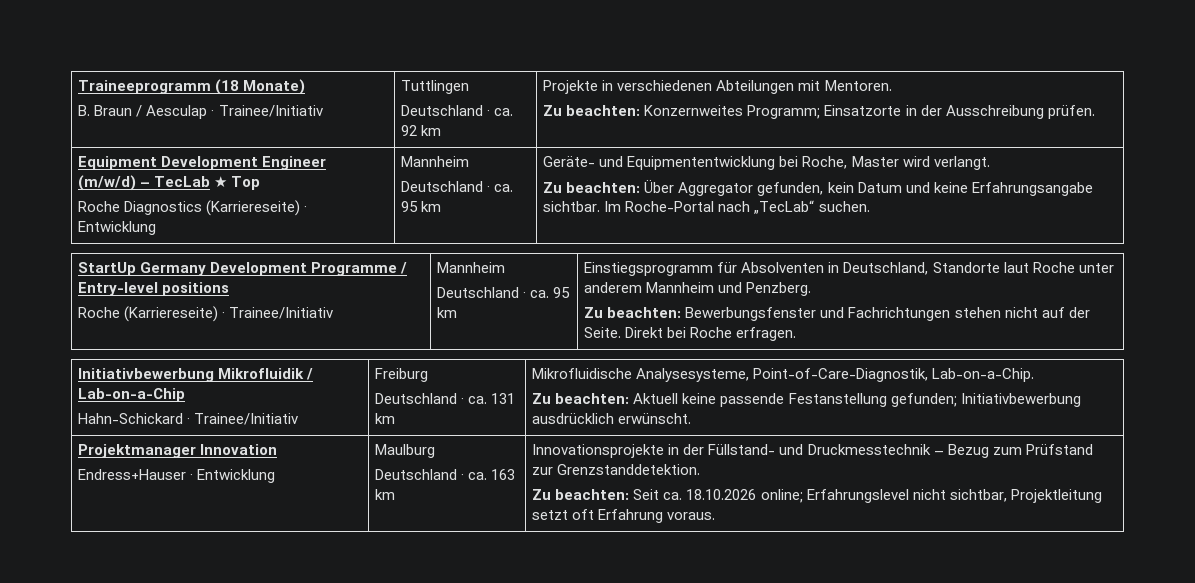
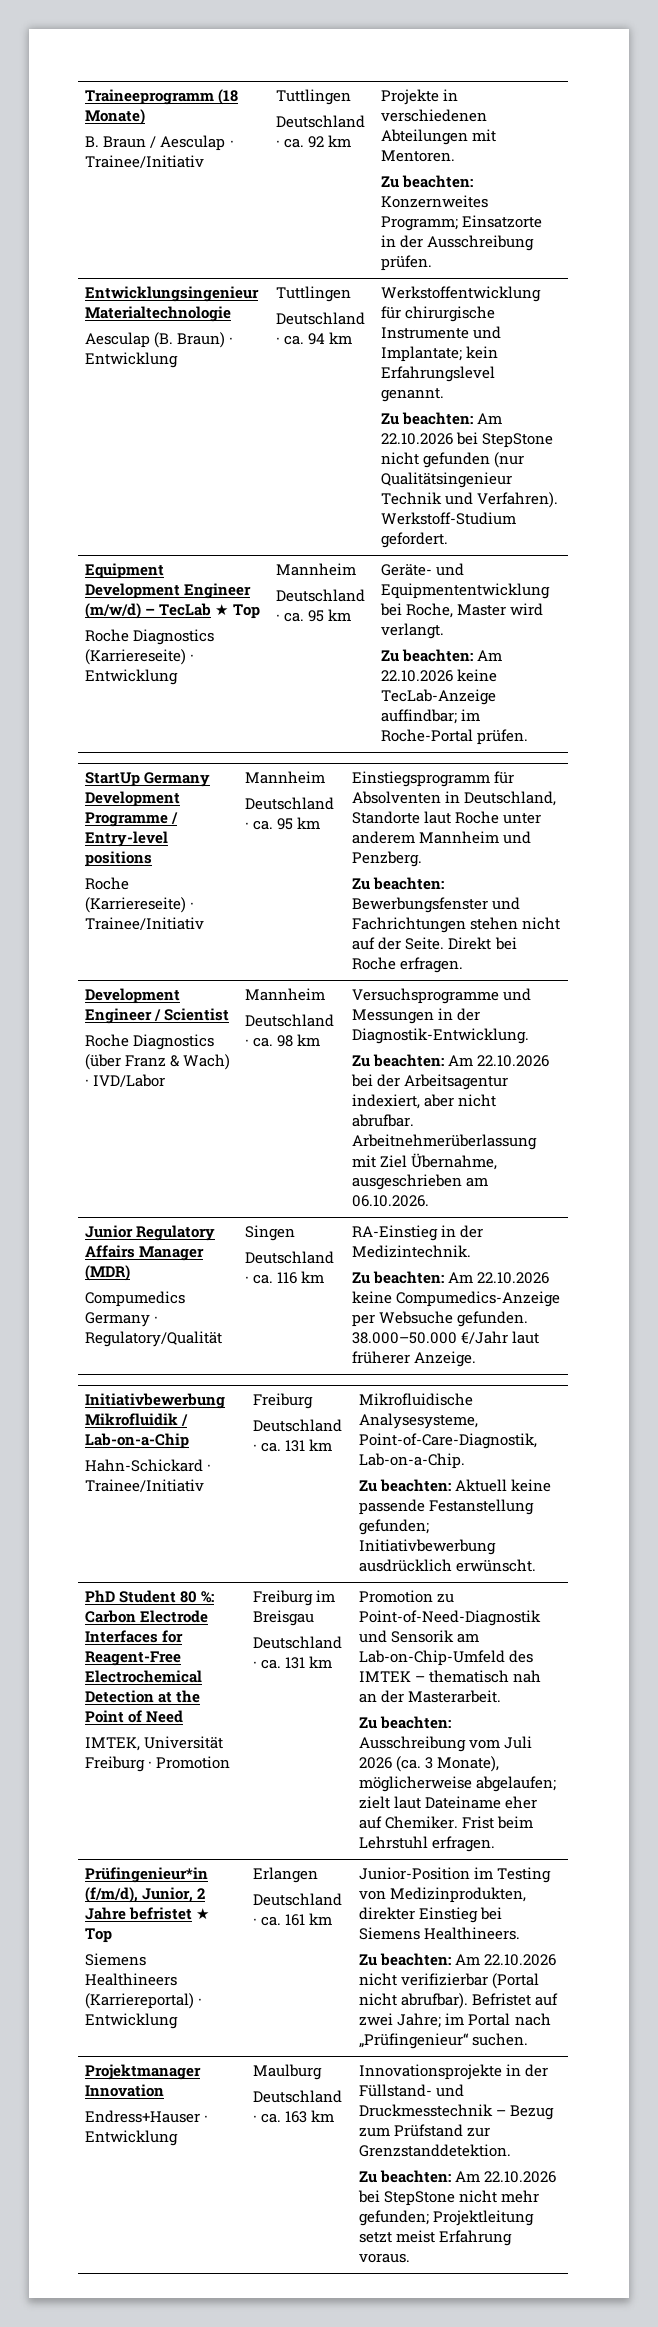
+ Entwicklungsingenieur Materialtechnologie
+ Aesculap (B. Braun) · Entwicklung | Tuttlingen
+ Deutschland · ca. 94 km | Werkstoffentwicklung für chirurgische Instrumente und Implantate; kein Erfahrungslevel genannt.
+ Zu beachten: Am 22.10.2026 bei StepStone nicht gefunden (nur Qualitätsingenieur Technik und Verfahren). Werkstoff-Studium gefordert.
- Zu beachten: Über Aggregator gefunden, kein Datum und keine Erfahrungsangabe sichtbar. Im Roche-Portal nach „TecLab“ suchen.
+ Zu beachten: Am 22.10.2026 keine TecLab-Anzeige auffindbar; im Roche-Portal prüfen.
+ Development Engineer / Scientist
+ Roche Diagnostics (über Franz & Wach) · IVD/Labor | Mannheim
+ Deutschland · ca. 98 km | Versuchsprogramme und Messungen in der Diagnostik-Entwicklung.
+ Zu beachten: Am 22.10.2026 bei der Arbeitsagentur indexiert, aber nicht abrufbar. Arbeitnehmerüberlassung mit Ziel Übernahme, ausgeschrieben am 06.10.2026.
+ Junior Regulatory Affairs Manager (MDR)
+ Compumedics Germany · Regulatory/Qualität | Singen
+ Deutschland · ca. 116 km | RA-Einstieg in der Medizintechnik.
+ Zu beachten: Am 22.10.2026 keine Compumedics-Anzeige per Websuche gefunden. 38.000–50.000 €/Jahr laut früherer Anzeige.
+ PhD Student 80 %: Carbon Electrode Interfaces for Reagent-Free Electrochemical Detection at the Point of Need
+ IMTEK, Universität Freiburg · Promotion | Freiburg im Breisgau
+ Deutschland · ca. 131 km | Promotion zu Point-of-Need-Diagnostik und Sensorik am Lab-on-Chip-Umfeld des IMTEK – thematisch nah an der Masterarbeit.
+ Zu beachten: Ausschreibung vom Juli 2026 (ca. 3 Monate), möglicherweise abgelaufen; zielt laut Dateiname eher auf Chemiker. Frist beim Lehrstuhl erfragen.
+ Prüfingenieur*in (f/m/d), Junior, 2 Jahre befristet ★ Top
+ Siemens Healthineers (Karriereportal) · Entwicklung | Erlangen
+ Deutschland · ca. 161 km | Junior-Position im Testing von Medizinprodukten, direkter Einstieg bei Siemens Healthineers.
+ Zu beachten: Am 22.10.2026 nicht verifizierbar (Portal nicht abrufbar). Befristet auf zwei Jahre; im Portal nach „Prüfingenieur“ suchen.
  Projektmanager Innovation
  Endress+Hauser · Entwicklung | Maulburg
  Deutschland · ca. 163 km | Innovationsprojekte in der Füllstand- und Druckmesstechnik – Bezug zum Prüfstand zur Grenzstanddetektion.
- Zu beachten: Seit ca. 18.10.2026 online; Erfahrungslevel nicht sichtbar, Projektleitung setzt oft Erfahrung voraus.
+ Zu beachten: Am 22.10.2026 bei StepStone nicht mehr gefunden; Projektleitung setzt meist Erfahrung voraus.

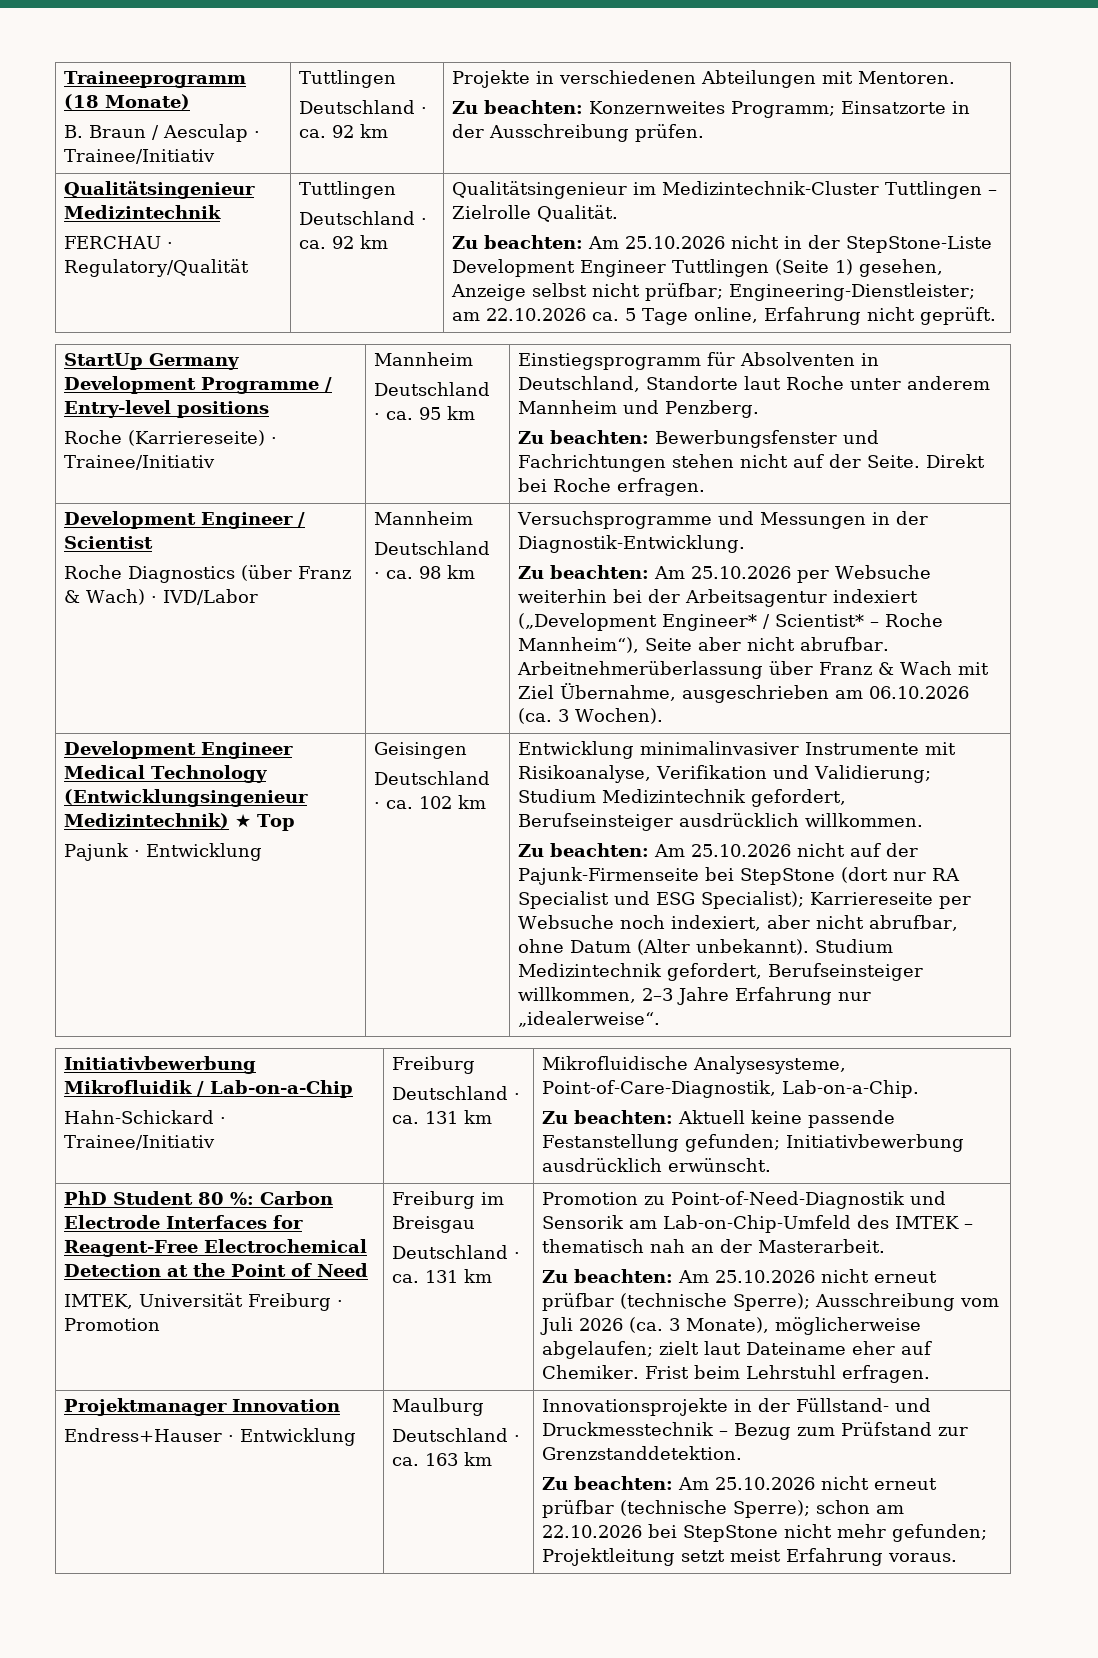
- Entwicklungsingenieur Materialtechnologie
- Aesculap (B. Braun) · Entwicklung | Tuttlingen
- Deutschland · ca. 94 km | Werkstoffentwicklung für chirurgische Instrumente und Implantate; kein Erfahrungslevel genannt.
- Zu beachten: Am 22.10.2026 bei StepStone nicht gefunden (nur Qualitätsingenieur Technik und Verfahren). Werkstoff-Studium gefordert.
- Equipment Development Engineer (m/w/d) – TecLab ★ Top
- Roche Diagnostics (Karriereseite) · Entwicklung | Mannheim
- Deutschland · ca. 95 km | Geräte- und Equipmententwicklung bei Roche, Master wird verlangt.
- Zu beachten: Am 22.10.2026 keine TecLab-Anzeige auffindbar; im Roche-Portal prüfen.
+ Qualitätsingenieur Medizintechnik
+ FERCHAU · Regulatory/Qualität | Tuttlingen
+ Deutschland · ca. 92 km | Qualitätsingenieur im Medizintechnik-Cluster Tuttlingen – Zielrolle Qualität.
+ Zu beachten: Am 25.10.2026 nicht in der StepStone-Liste Development Engineer Tuttlingen (Seite 1) gesehen, Anzeige selbst nicht prüfbar; Engineering-Dienstleister; am 22.10.2026 ca. 5 Tage online, Erfahrung nicht geprüft.
- Zu beachten: Am 22.10.2026 bei der Arbeitsagentur indexiert, aber nicht abrufbar. Arbeitnehmerüberlassung mit Ziel Übernahme, ausgeschrieben am 06.10.2026.
- Junior Regulatory Affairs Manager (MDR)
- Compumedics Germany · Regulatory/Qualität | Singen
- Deutschland · ca. 116 km | RA-Einstieg in der Medizintechnik.
- Zu beachten: Am 22.10.2026 keine Compumedics-Anzeige per Websuche gefunden. 38.000–50.000 €/Jahr laut früherer Anzeige.
+ Zu beachten: Am 25.10.2026 per Websuche weiterhin bei der Arbeitsagentur indexiert („Development Engineer* / Scientist* – Roche Mannheim“), Seite aber nicht abrufbar. Arbeitnehmerüberlassung über Franz & Wach mit Ziel Übernahme, ausgeschrieben am 06.10.2026 (ca. 3 Wochen).
+ Development Engineer Medical Technology (Entwicklungsingenieur Medizintechnik) ★ Top
+ Pajunk · Entwicklung | Geisingen
+ Deutschland · ca. 102 km | Entwicklung minimalinvasiver Instrumente mit Risikoanalyse, Verifikation und Validierung; Studium Medizintechnik gefordert, Berufseinsteiger ausdrücklich willkommen.
+ Zu beachten: Am 25.10.2026 nicht auf der Pajunk-Firmenseite bei StepStone (dort nur RA Specialist und ESG Specialist); Karriereseite per Websuche noch indexiert, aber nicht abrufbar, ohne Datum (Alter unbekannt). Studium Medizintechnik gefordert, Berufseinsteiger willkommen, 2–3 Jahre Erfahrung nur „idealerweise“.
- Zu beachten: Ausschreibung vom Juli 2026 (ca. 3 Monate), möglicherweise abgelaufen; zielt laut Dateiname eher auf Chemiker.
+ Zu beachten: Am 25.10.2026 nicht erneut prüfbar (technische Sperre); Ausschreibung vom Juli 2026 (ca. 3 Monate), möglicherweise abgelaufen; zielt laut Dateiname eher auf Chemiker.
- Prüfingenieur*in (f/m/d), Junior, 2 Jahre befristet ★ Top
- Siemens Healthineers (Karriereportal) · Entwicklung | Erlangen
- Deutschland · ca. 161 km | Junior-Position im Testing von Medizinprodukten, direkter Einstieg bei Siemens Healthineers.
- Zu beachten: Am 22.10.2026 nicht verifizierbar (Portal nicht abrufbar). Befristet auf zwei Jahre; im Portal nach „Prüfingenieur“ suchen.
- Zu beachten: Am 22.10.2026 bei StepStone nicht mehr gefunden; Projektleitung setzt meist Erfahrung voraus.
+ Zu beachten: Am 25.10.2026 nicht erneut prüfbar (technische Sperre); schon am 22.10.2026 bei StepStone nicht mehr gefunden; Projektleitung setzt meist Erfahrung voraus.

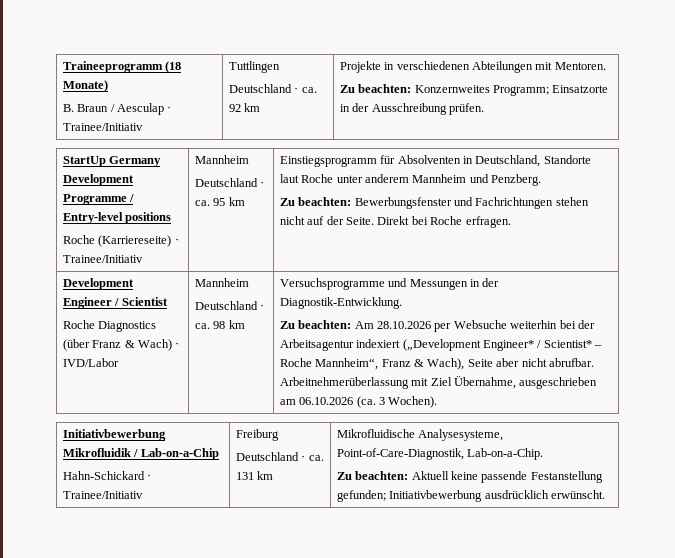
- Qualitätsingenieur Medizintechnik
- FERCHAU · Regulatory/Qualität | Tuttlingen
- Deutschland · ca. 92 km | Qualitätsingenieur im Medizintechnik-Cluster Tuttlingen – Zielrolle Qualität.
- Zu beachten: Am 25.10.2026 nicht in der StepStone-Liste Development Engineer Tuttlingen (Seite 1) gesehen, Anzeige selbst nicht prüfbar; Engineering-Dienstleister; am 22.10.2026 ca. 5 Tage online, Erfahrung nicht geprüft.
- Zu beachten: Am 25.10.2026 per Websuche weiterhin bei der Arbeitsagentur indexiert („Development Engineer* / Scientist* – Roche Mannheim“), Seite aber nicht abrufbar.
+ Zu beachten: Am 28.10.2026 per Websuche weiterhin bei der Arbeitsagentur indexiert („Development Engineer* / Scientist* – Roche Mannheim“, Franz & Wach), Seite aber nicht abrufbar.
- Arbeitnehmerüberlassung über Franz & Wach mit Ziel Übernahme, ausgeschrieben am 06.10.2026 (ca. 3 Wochen).
+ Arbeitnehmerüberlassung mit Ziel Übernahme, ausgeschrieben am 06.10.2026 (ca. 3 Wochen).
- Development Engineer Medical Technology (Entwicklungsingenieur Medizintechnik) ★ Top
- Pajunk · Entwicklung | Geisingen
- Deutschland · ca. 102 km | Entwicklung minimalinvasiver Instrumente mit Risikoanalyse, Verifikation und Validierung; Studium Medizintechnik gefordert, Berufseinsteiger ausdrücklich willkommen.
- Zu beachten: Am 25.10.2026 nicht auf der Pajunk-Firmenseite bei StepStone (dort nur RA Specialist und ESG Specialist); Karriereseite per Websuche noch indexiert, aber nicht abrufbar, ohne Datum (Alter unbekannt). Studium Medizintechnik gefordert, Berufseinsteiger willkommen, 2–3 Jahre Erfahrung nur „idealerweise“.
- PhD Student 80 %: Carbon Electrode Interfaces for Reagent-Free Electrochemical Detection at the Point of Need
- IMTEK, Universität Freiburg · Promotion | Freiburg im Breisgau
- Deutschland · ca. 131 km | Promotion zu Point-of-Need-Diagnostik und Sensorik am Lab-on-Chip-Umfeld des IMTEK – thematisch nah an der Masterarbeit.
- Zu beachten: Am 25.10.2026 nicht erneut prüfbar (technische Sperre); Ausschreibung vom Juli 2026 (ca. 3 Monate), möglicherweise abgelaufen; zielt laut Dateiname eher auf Chemiker. Frist beim Lehrstuhl erfragen.
- Projektmanager Innovation
- Endress+Hauser · Entwicklung | Maulburg
- Deutschland · ca. 163 km | Innovationsprojekte in der Füllstand- und Druckmesstechnik – Bezug zum Prüfstand zur Grenzstanddetektion.
- Zu beachten: Am 25.10.2026 nicht erneut prüfbar (technische Sperre); schon am 22.10.2026 bei StepStone nicht mehr gefunden; Projektleitung setzt meist Erfahrung voraus.

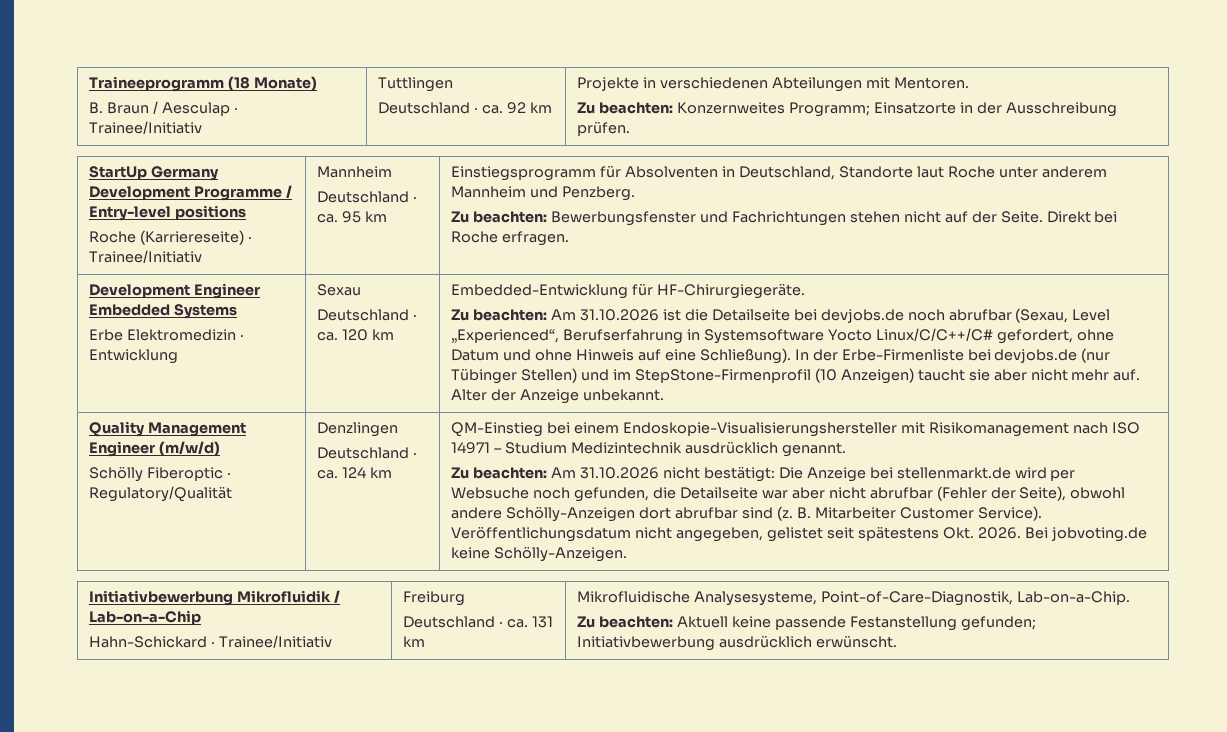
- Development Engineer / Scientist
- Roche Diagnostics (über Franz & Wach) · IVD/Labor | Mannheim
- Deutschland · ca. 98 km | Versuchsprogramme und Messungen in der Diagnostik-Entwicklung.
- Zu beachten: Am 28.10.2026 per Websuche weiterhin bei der Arbeitsagentur indexiert („Development Engineer* / Scientist* – Roche Mannheim“, Franz & Wach), Seite aber nicht abrufbar. Arbeitnehmerüberlassung mit Ziel Übernahme, ausgeschrieben am 06.10.2026 (ca. 3 Wochen).
+ Development Engineer Embedded Systems
+ Erbe Elektromedizin · Entwicklung | Sexau
+ Deutschland · ca. 120 km | Embedded-Entwicklung für HF-Chirurgiegeräte.
+ Zu beachten: Am 31.10.2026 ist die Detailseite bei devjobs.de noch abrufbar (Sexau, Level „Experienced“, Berufserfahrung in Systemsoftware Yocto Linux/C/C++/C# gefordert, ohne Datum und ohne Hinweis auf eine Schließung). In der Erbe-Firmenliste bei devjobs.de (nur Tübinger Stellen) und im StepStone-Firmenprofil (10 Anzeigen) taucht sie aber nicht mehr auf. Alter der Anzeige unbekannt.
+ Quality Management Engineer (m/w/d)
+ Schölly Fiberoptic · Regulatory/Qualität | Denzlingen
+ Deutschland · ca. 124 km | QM-Einstieg bei einem Endoskopie-Visualisierungshersteller mit Risikomanagement nach ISO 14971 – Studium Medizintechnik ausdrücklich genannt.
+ Zu beachten: Am 31.10.2026 nicht bestätigt: Die Anzeige bei stellenmarkt.de wird per Websuche noch gefunden, die Detailseite war aber nicht abrufbar (Fehler der Seite), obwohl andere Schölly-Anzeigen dort abrufbar sind (z. B. Mitarbeiter Customer Service). Veröffentlichungsdatum nicht angegeben, gelistet seit spätestens Okt. 2026. Bei jobvoting.de keine Schölly-Anzeigen.

